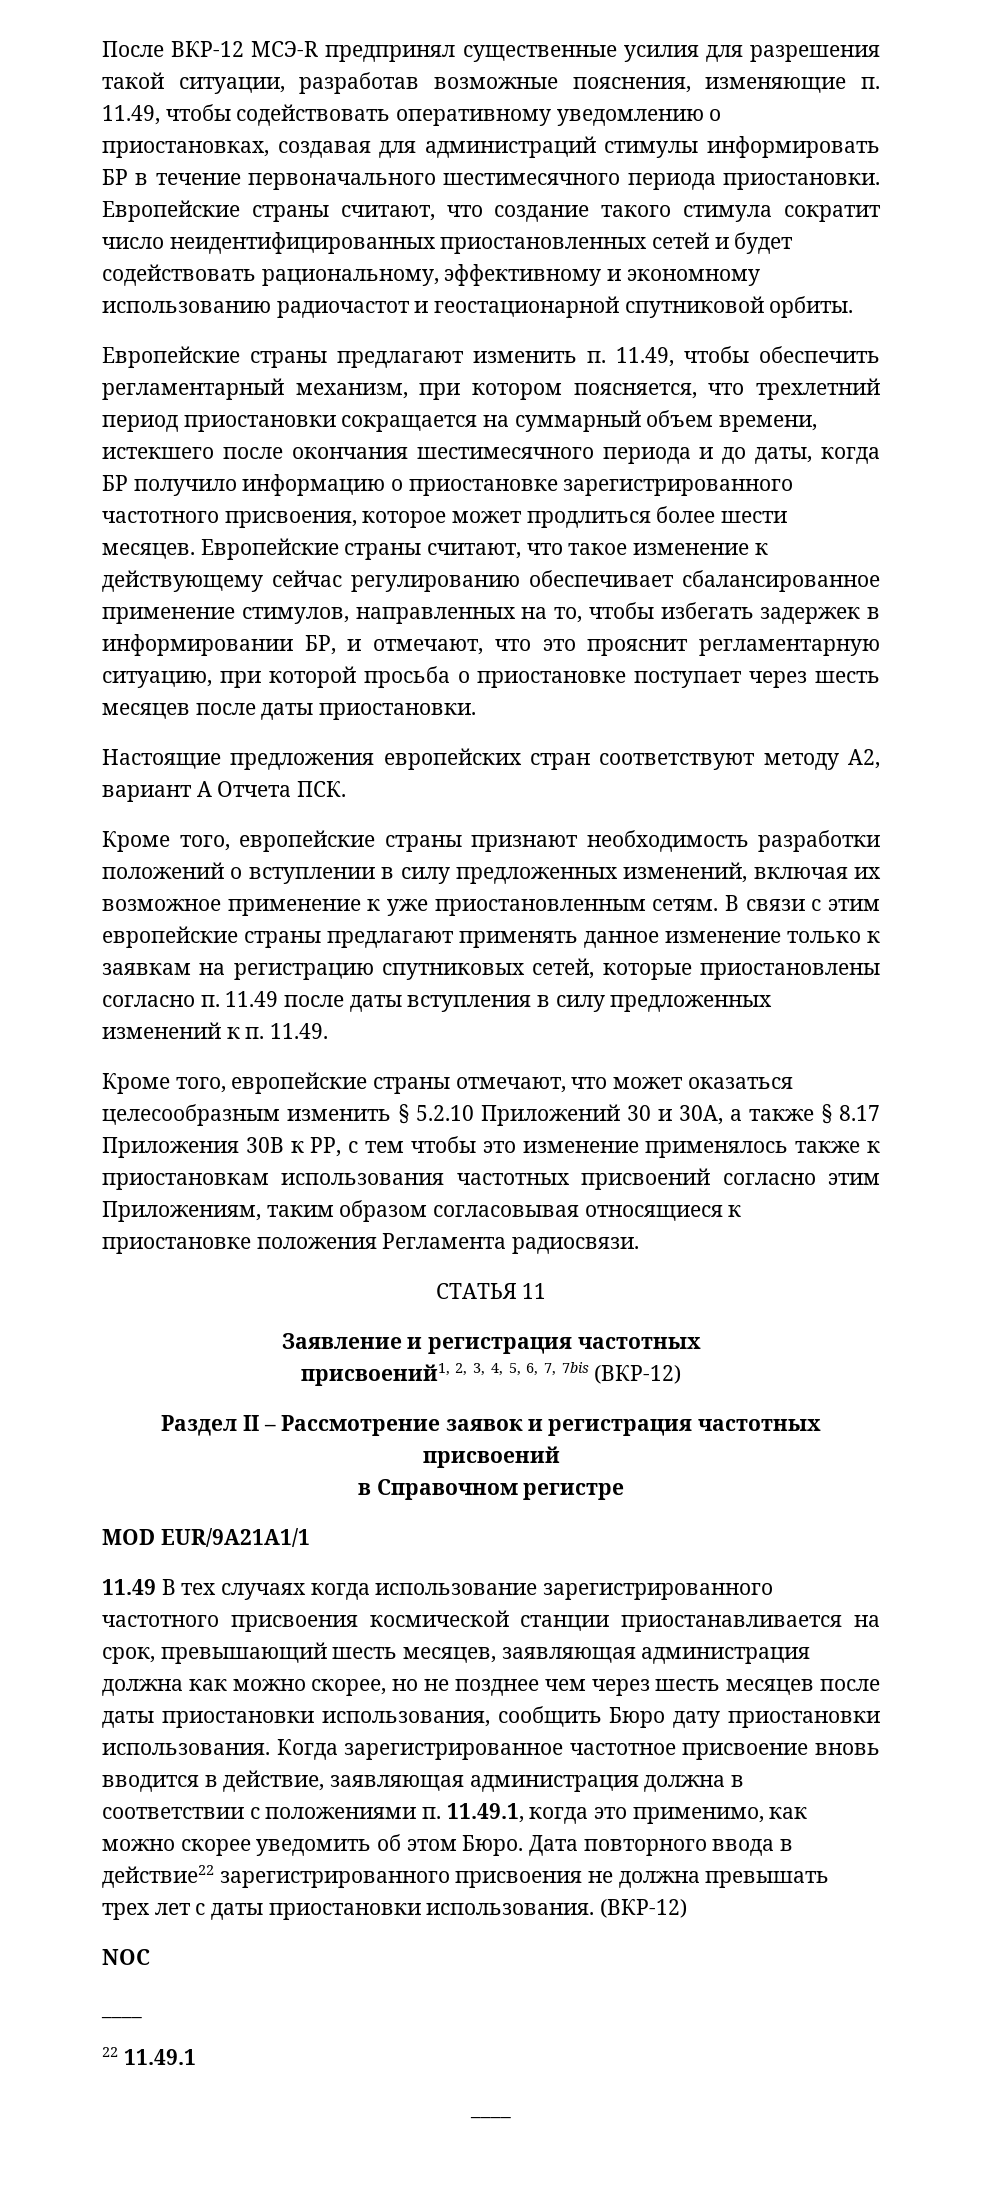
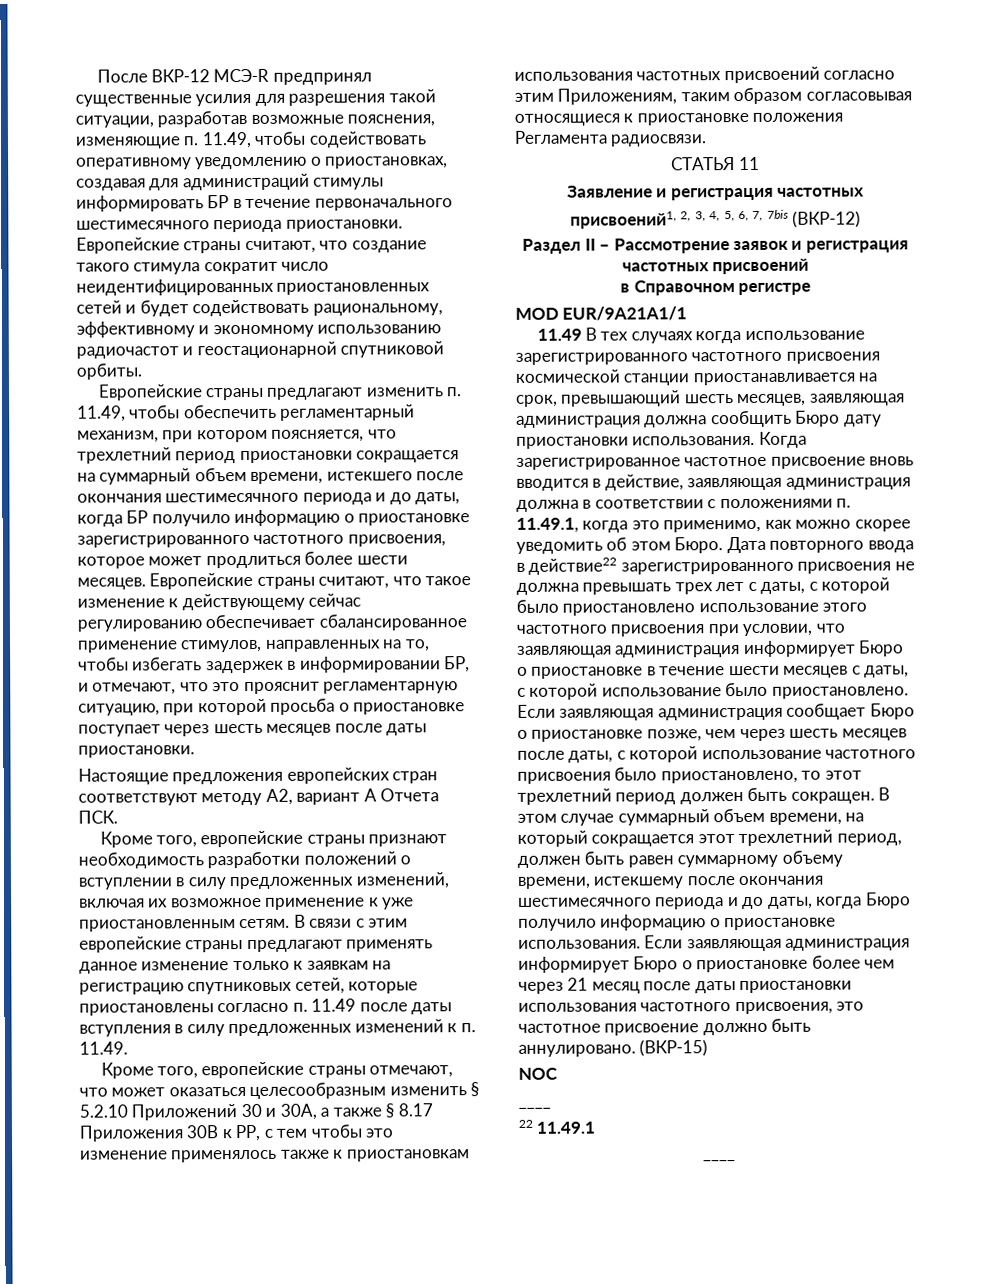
- 11.49 В тех случаях когда использование зарегистрированного частотного присвоения космической станции приостанавливается на срок, превышающий шесть месяцев, заявляющая администрация должна как можно скорее, но не позднее чем через шесть месяцев после даты приостановки использования, сообщить Бюро дату приостановки использования.
+ 11.49 В тех случаях когда использование зарегистрированного частотного присвоения космической станции приостанавливается на срок, превышающий шесть месяцев, заявляющая администрация должна сообщить Бюро дату приостановки использования.
- Дата повторного ввода в действие22 зарегистрированного присвоения не должна превышать трех лет с даты приостановки использования. (ВКР-12)
+ Дата повторного ввода в действие22 зарегистрированного присвоения не должна превышать трех лет с даты, с которой было приостановлено использование этого частотного присвоения при условии, что заявляющая администрация информирует Бюро о приостановке в течение шести месяцев с даты, с которой использование было приостановлено. Если заявляющая администрация сообщает Бюро о приостановке позже, чем через шесть месяцев после даты, с которой использование частотного присвоения было приостановлено, то этот трехлетний период должен быть сокращен. В этом случае суммарный объем времени, на который сокращается этот трехлетний период, должен быть равен суммарному объему времени, истекшему после окончания шестимесячного периода и до даты, когда Бюро получило информацию о приостановке использования. Если заявляющая администрация информирует Бюро о приостановке более чем через 21 месяц после даты приостановки использования частотного присвоения, это частотное присвоение должно быть аннулировано. (ВКР-15)

